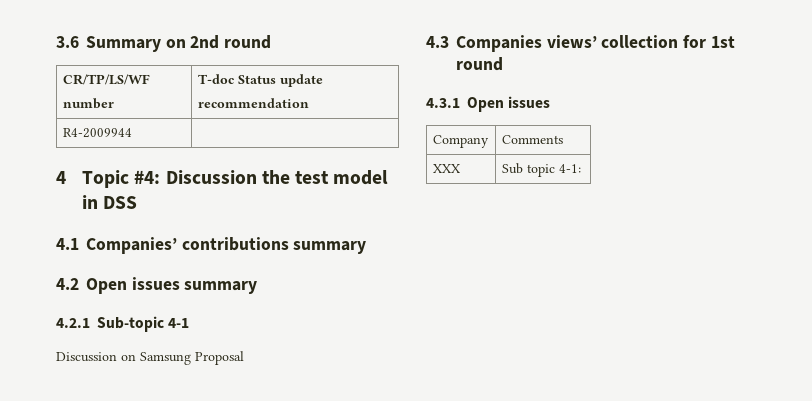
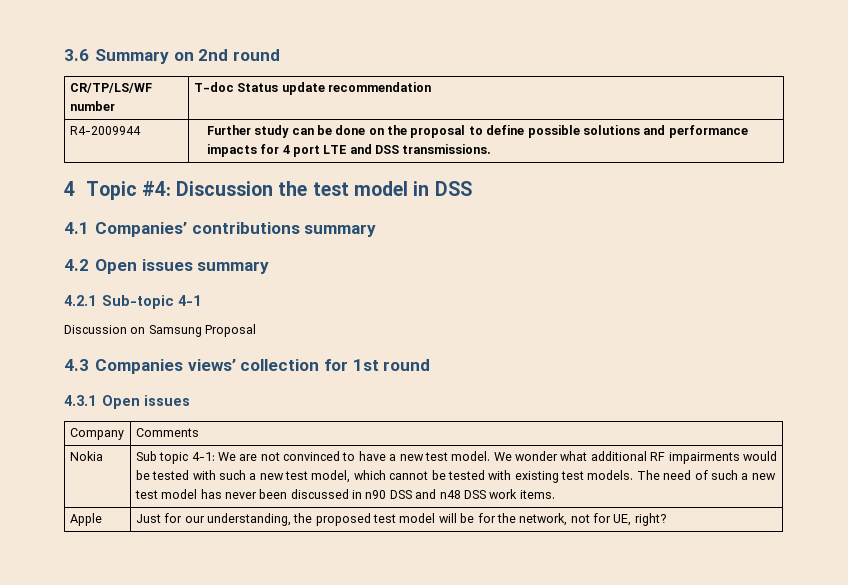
- R4-2009944 |
+ R4-2009944 | Further study can be done on the proposal to define possible solutions and performance impacts for 4 port LTE and DSS transmissions.
- XXX
+ Nokia
- Sub topic 4-1:
+ Sub topic 4-1: We are not convinced to have a new test model. We wonder what additional RF impairments would be tested with such a new test model, which cannot be tested with existing test models. The need of such a new test model has never been discussed in n90 DSS and n48 DSS work items.
+ Apple | Just for our understanding, the proposed test model will be for the network, not for UE, right?

